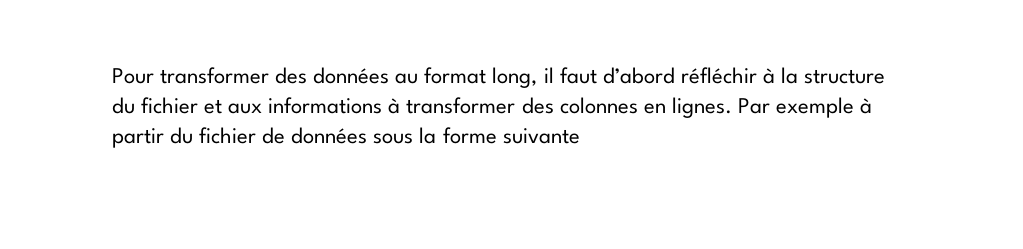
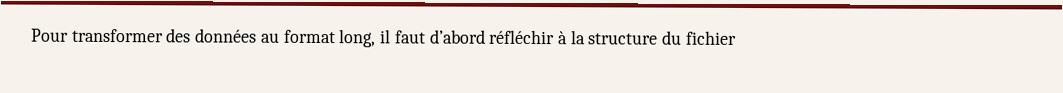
- Pour transformer des données au format long, il faut d’abord réfléchir à la structure du fichier et aux informations à transformer des colonnes en lignes. Par exemple à partir du fichier de données sous la forme suivante
+ Pour transformer des données au format long, il faut d’abord réfléchir à la structure du fichier

